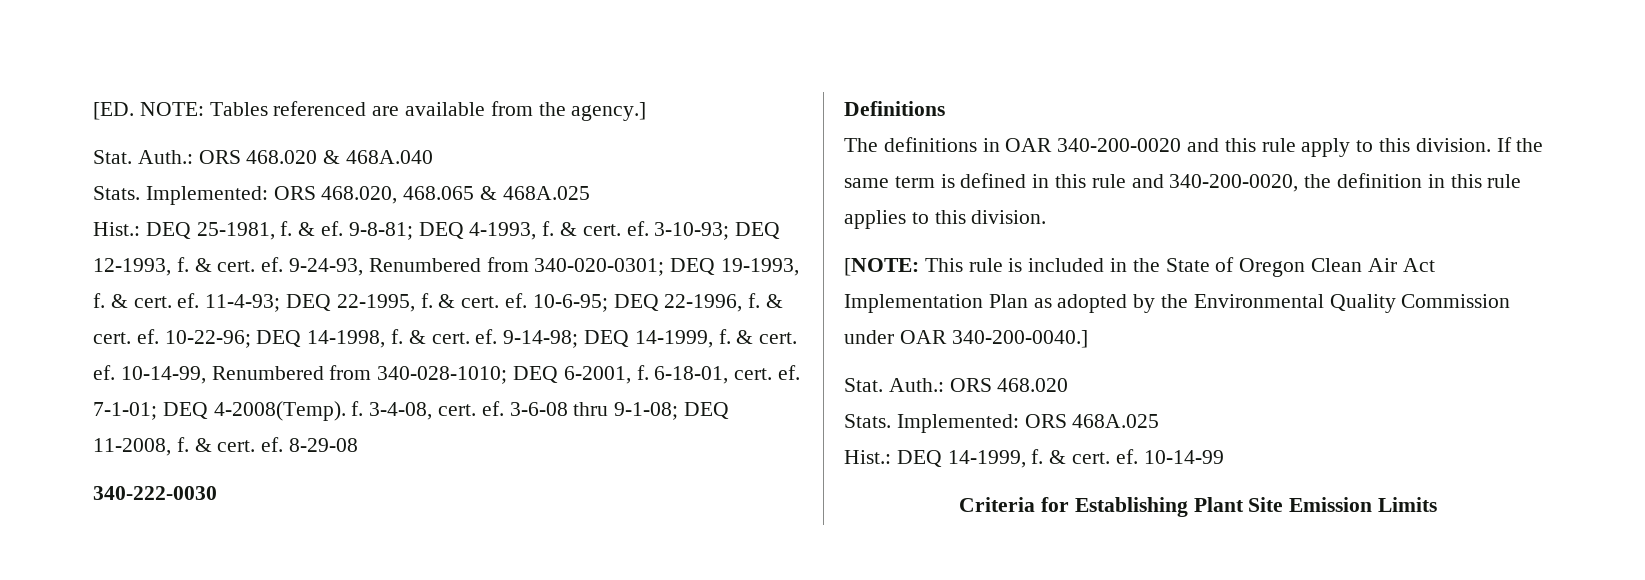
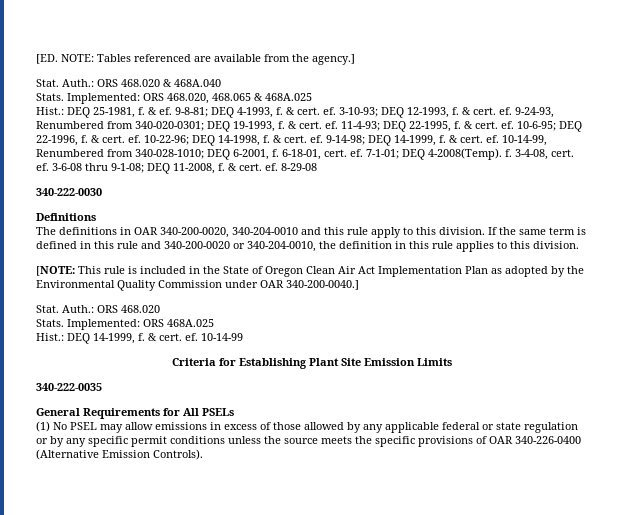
- The definitions in OAR 340-200-0020 and this rule apply to this division.
+ The definitions in OAR 340-200-0020, 340-204-0010 and this rule apply to this division.
- If the same term is defined in this rule and 340-200-0020, the definition in this rule applies to this division.
+ If the same term is defined in this rule and 340-200-0020 or 340-204-0010, the definition in this rule applies to this division.
+ 340-222-0035
+ General Requirements for All PSELs
+ (1) No PSEL may allow emissions in excess of those allowed by any applicable federal or state regulation or by any specific permit conditions unless the source meets the specific provisions of OAR 340-226-0400 (Alternative Emission Controls).

